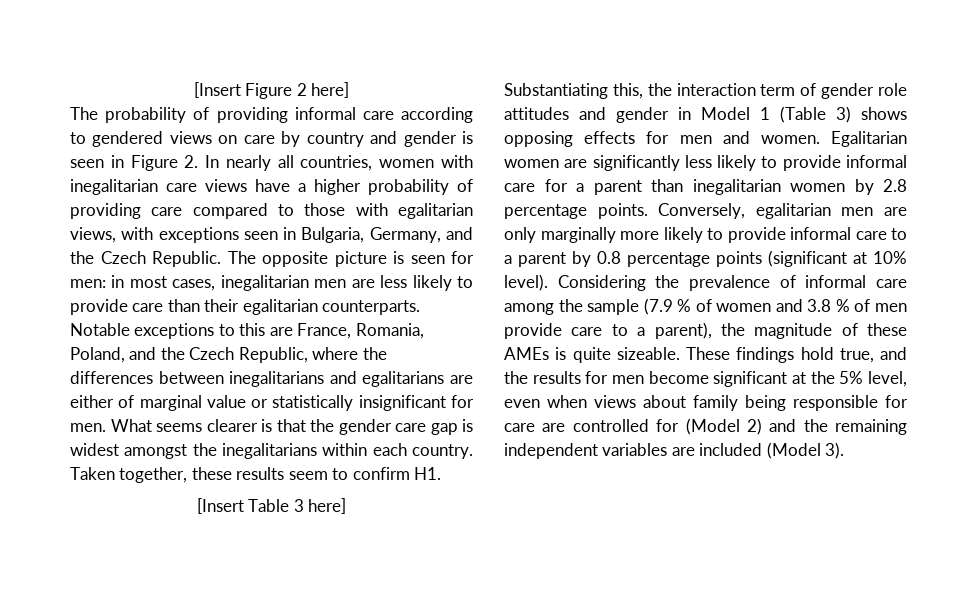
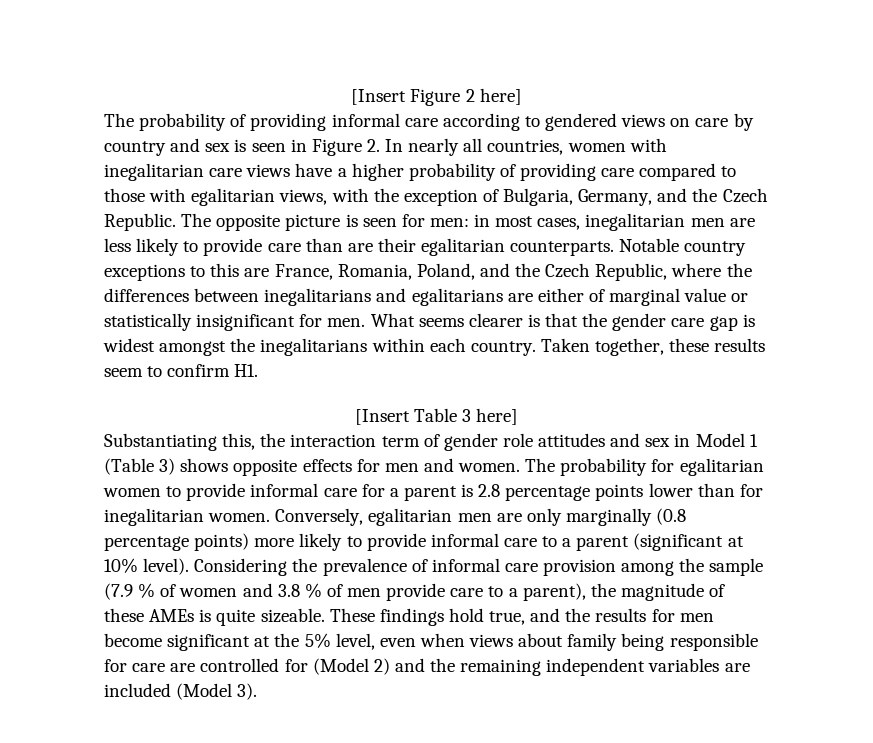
- The probability of providing informal care according to gendered views on care by country and gender is seen in Figure 2. In nearly all countries, women with inegalitarian care views have a higher probability of providing care compared to those with egalitarian views, with exceptions seen in Bulgaria, Germany, and the Czech Republic.
+ The probability of providing informal care according to gendered views on care by country and sex is seen in Figure 2. In nearly all countries, women with inegalitarian care views have a higher probability of providing care compared to those with egalitarian views, with the exception of Bulgaria, Germany, and the Czech Republic.
- The opposite picture is seen for men: in most cases, inegalitarian men are less likely to provide care than their egalitarian counterparts.
+ The opposite picture is seen for men: in most cases, inegalitarian men are less likely to provide care than are their egalitarian counterparts.
- Notable exceptions to this are France, Romania, Poland, and the Czech Republic, where the differences between inegalitarians and egalitarians are either of marginal value or statistically insignificant for men.
+ Notable country exceptions to this are France, Romania, Poland, and the Czech Republic, where the differences between inegalitarians and egalitarians are either of marginal value or statistically insignificant for men.
- Substantiating this, the interaction term of gender role attitudes and gender in Model 1 (Table 3) shows opposing effects for men and women.
+ Substantiating this, the interaction term of gender role attitudes and sex in Model 1 (Table 3) shows opposite effects for men and women.
- Egalitarian women are significantly less likely to provide informal care for a parent than inegalitarian women by 2.8 percentage points.
+ The probability for egalitarian women to provide informal care for a parent is 2.8 percentage points lower than for inegalitarian women.
- Conversely, egalitarian men are only marginally more likely to provide informal care to a parent by 0.8 percentage points (significant at 10% level).
+ Conversely, egalitarian men are only marginally (0.8 percentage points) more likely to provide informal care to a parent (significant at 10% level).
- Considering the prevalence of informal care among the sample (7.9 % of women and 3.8 % of men provide care to a parent), the magnitude of these AMEs is quite sizeable.
+ Considering the prevalence of informal care provision among the sample (7.9 % of women and 3.8 % of men provide care to a parent), the magnitude of these AMEs is quite sizeable.

